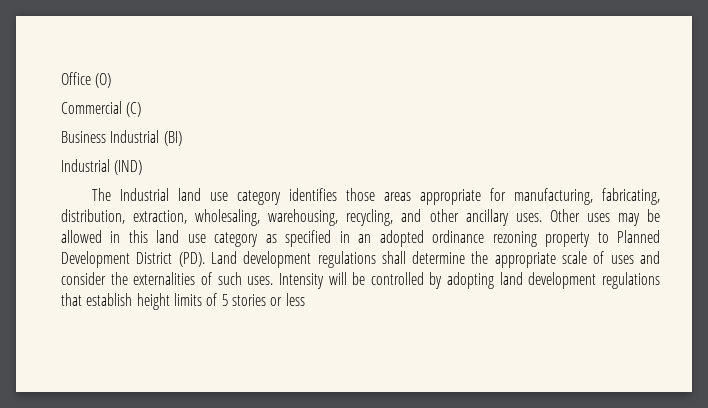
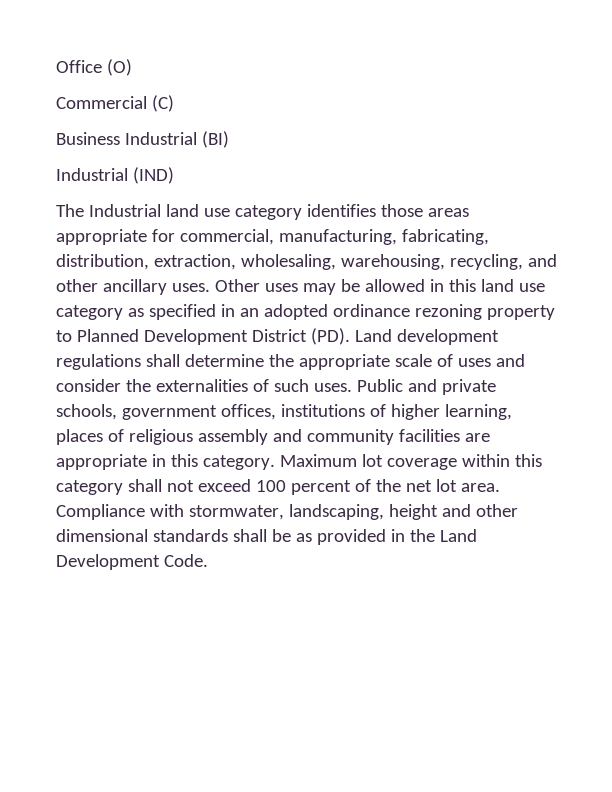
- The Industrial land use category identifies those areas appropriate for manufacturing, fabricating, distribution, extraction, wholesaling, warehousing, recycling, and other ancillary uses.
+ The Industrial land use category identifies those areas appropriate for commercial, manufacturing, fabricating, distribution, extraction, wholesaling, warehousing, recycling, and other ancillary uses.
- Intensity will be controlled by adopting land development regulations that establish height limits of 5 stories or less
+ Public and private schools, government offices, institutions of higher learning, places of religious assembly and community facilities are appropriate in this category. Maximum lot coverage within this category shall not exceed 100 percent of the net lot area. Compliance with stormwater, landscaping, height and other dimensional standards shall be as provided in the Land Development Code.

